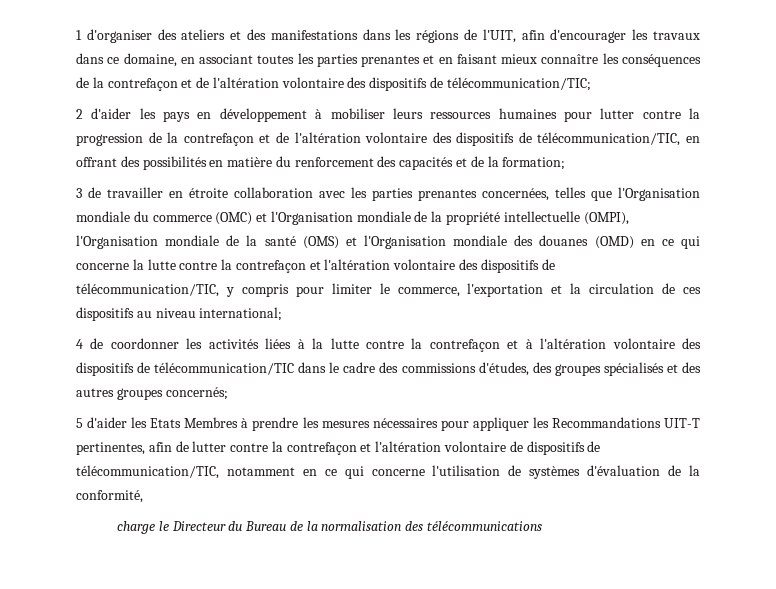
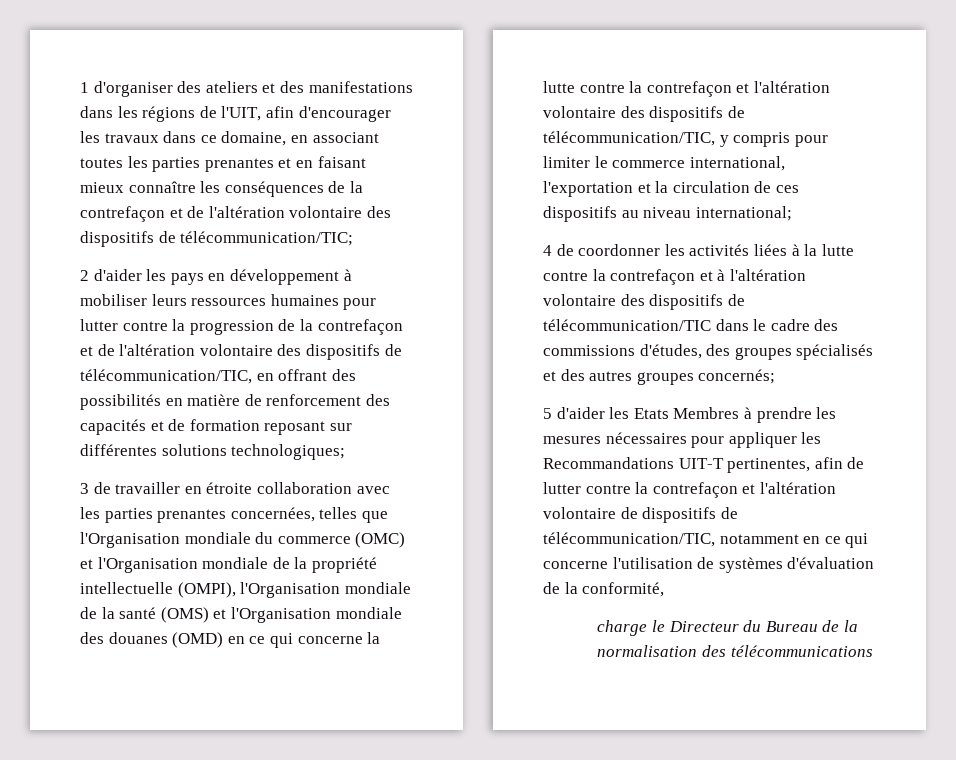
- 2 d'aider les pays en développement à mobiliser leurs ressources humaines pour lutter contre la progression de la contrefaçon et de l'altération volontaire des dispositifs de télécommunication/TIC, en offrant des possibilités en matière du renforcement des capacités et de la formation;
+ 2 d'aider les pays en développement à mobiliser leurs ressources humaines pour lutter contre la progression de la contrefaçon et de l'altération volontaire des dispositifs de télécommunication/TIC, en offrant des possibilités en matière de renforcement des capacités et de formation reposant sur différentes solutions technologiques;
- 3 de travailler en étroite collaboration avec les parties prenantes concernées, telles que l'Organisation mondiale du commerce (OMC) et l'Organisation mondiale de la propriété intellectuelle (OMPI), l'Organisation mondiale de la santé (OMS) et l'Organisation mondiale des douanes (OMD) en ce qui concerne la lutte contre la contrefaçon et l'altération volontaire des dispositifs de télécommunication/TIC, y compris pour limiter le commerce, l'exportation et la circulation de ces dispositifs au niveau international;
+ 3 de travailler en étroite collaboration avec les parties prenantes concernées, telles que l'Organisation mondiale du commerce (OMC) et l'Organisation mondiale de la propriété intellectuelle (OMPI), l'Organisation mondiale de la santé (OMS) et l'Organisation mondiale des douanes (OMD) en ce qui concerne la lutte contre la contrefaçon et l'altération volontaire des dispositifs de télécommunication/TIC, y compris pour limiter le commerce international, l'exportation et la circulation de ces dispositifs au niveau international;

